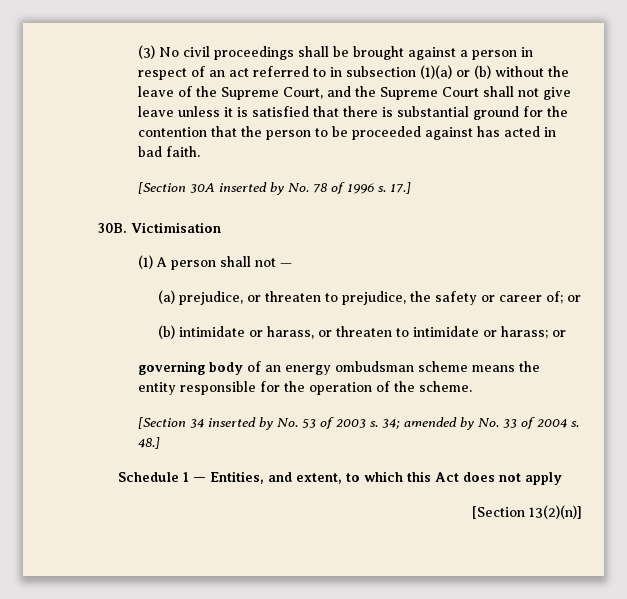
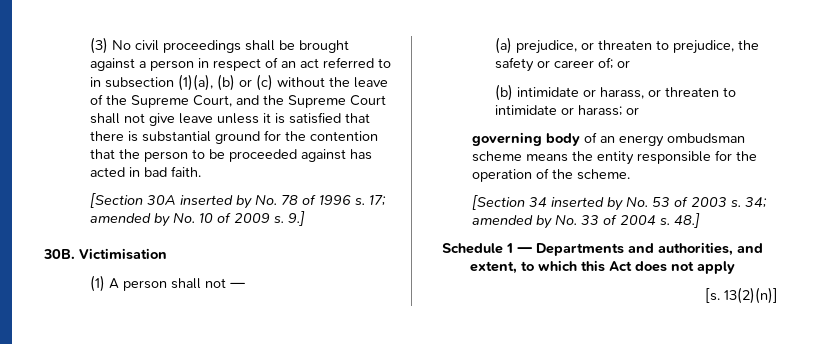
- (3) No civil proceedings shall be brought against a person in respect of an act referred to in subsection (1)(a) or (b) without the leave of the Supreme Court, and the Supreme Court shall not give leave unless it is satisfied that there is substantial ground for the contention that the person to be proceeded against has acted in bad faith.
+ (3) No civil proceedings shall be brought against a person in respect of an act referred to in subsection (1)(a), (b) or (c) without the leave of the Supreme Court, and the Supreme Court shall not give leave unless it is satisfied that there is substantial ground for the contention that the person to be proceeded against has acted in bad faith.
- 17.]
+ 17; amended by No. 10 of 2009 s. 9.]
- Schedule 1 — Entities, and extent, to which this Act does not apply
+ Schedule 1 — Departments and authorities, and extent, to which this Act does not apply
- [Section 13(2)(n)]
+ [s. 13(2)(n)]

